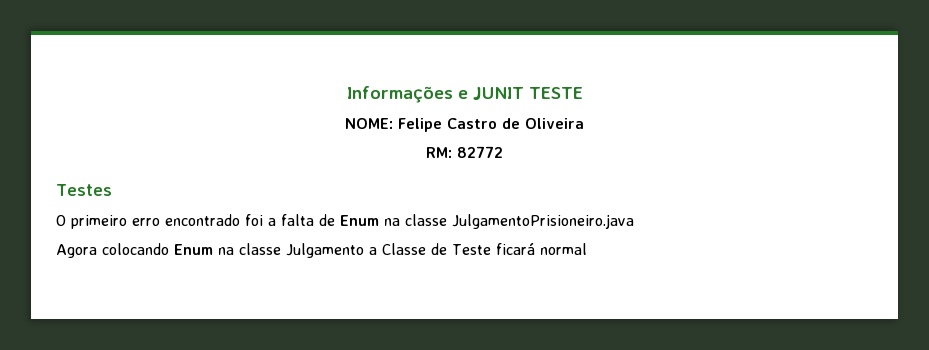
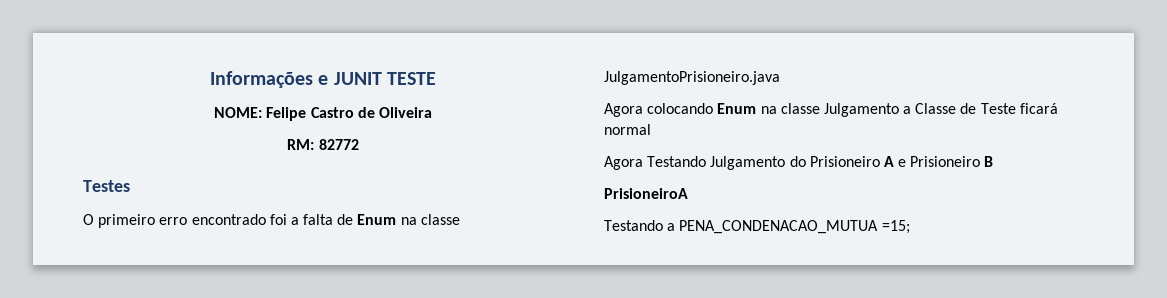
+ Agora Testando Julgamento do Prisioneiro A e Prisioneiro B
+ PrisioneiroA
+ Testando a PENA_CONDENACAO_MUTUA =15;

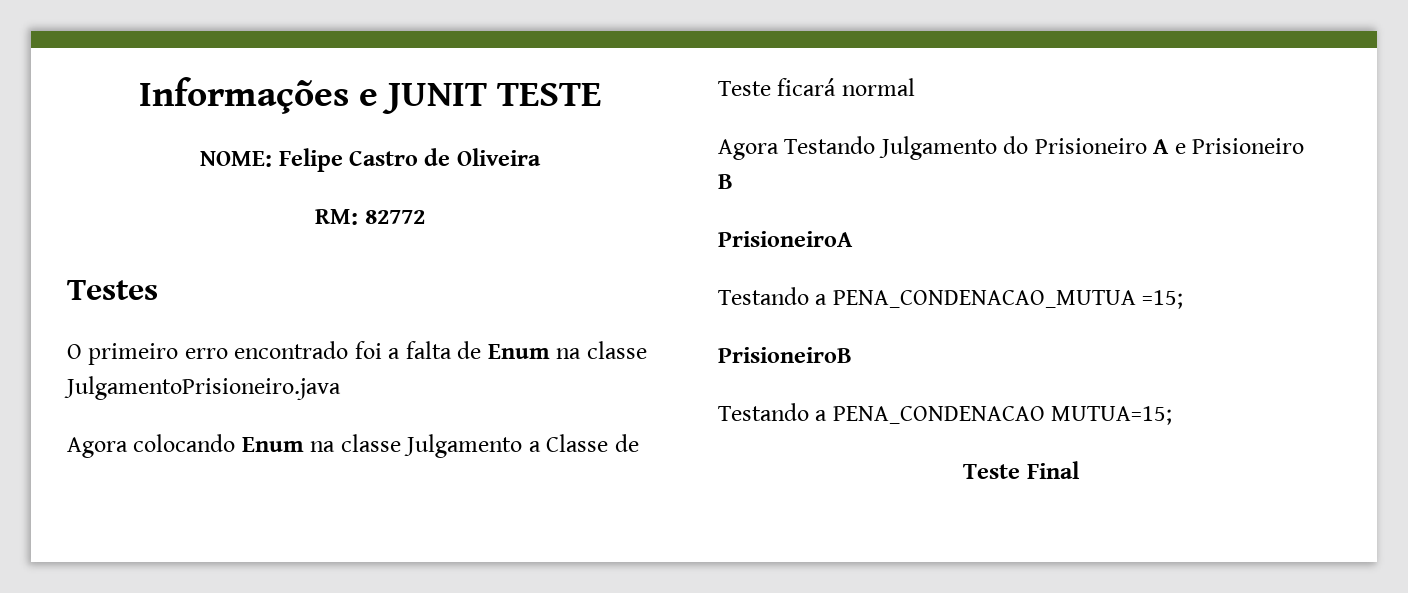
+ PrisioneiroB
+ Testando a PENA_CONDENACAO MUTUA=15;
+ Teste Final

